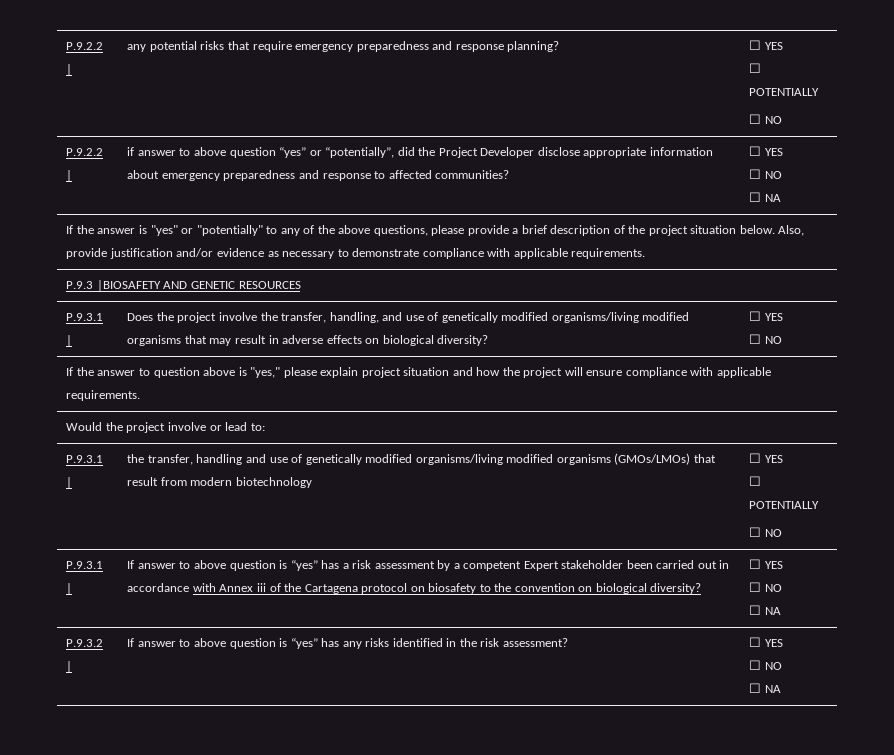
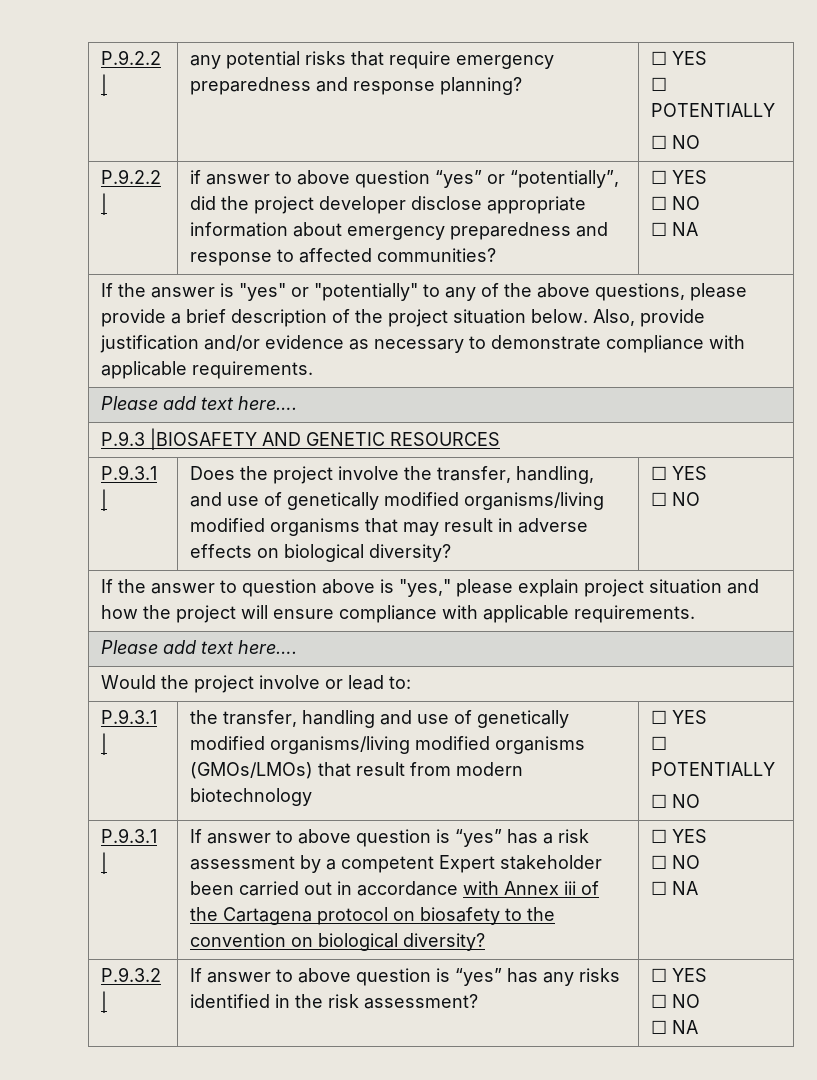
- P.9.2.2 | | if answer to above question “yes” or “potentially”, did the Project Developer disclose appropriate information about emergency preparedness and response to affected communities? | ☐ YES
+ P.9.2.2 | | if answer to above question “yes” or “potentially”, did the project developer disclose appropriate information about emergency preparedness and response to affected communities? | ☐ YES
  If the answer is "yes" or "potentially" to any of the above questions, please provide a brief description of the project situation below. Also, provide justification and/or evidence as necessary to demonstrate compliance with applicable requirements.
+ Please add text here….
  If the answer to question above is "yes," please explain project situation and how the project will ensure compliance with applicable requirements.
+ Please add text here….

